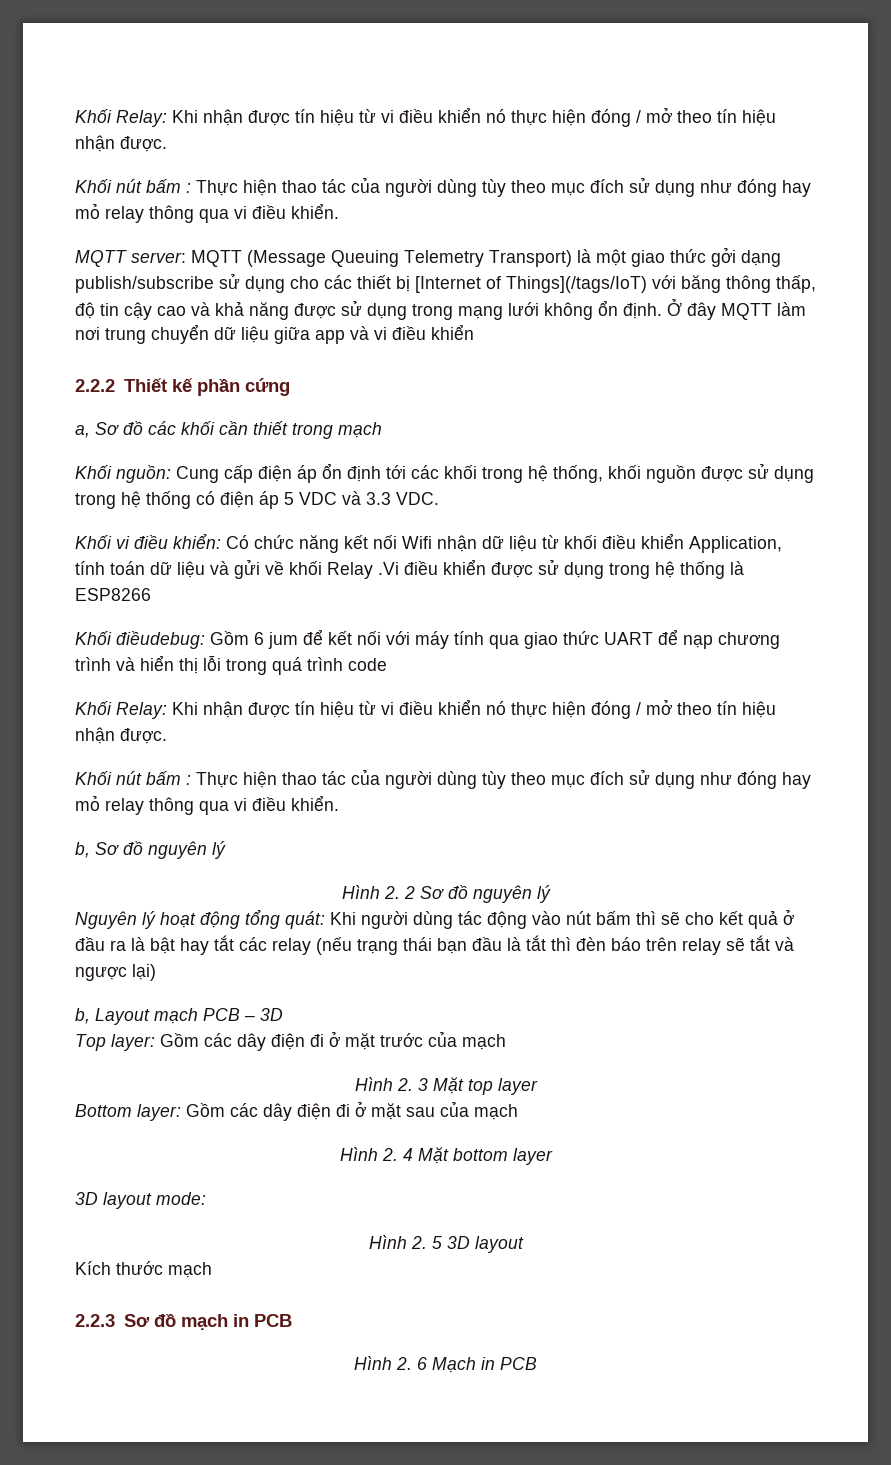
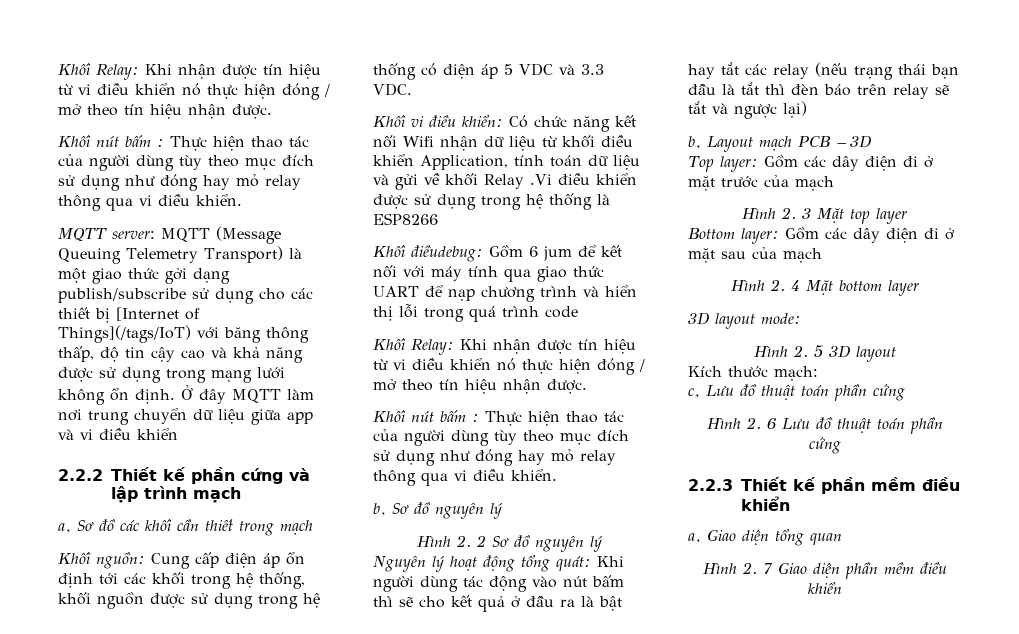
- 2.2.2 Thiết kế phần cứng
+ 2.2.2 Thiết kế phần cứng và lập trình mạch
- Kích thước mạch
- 2.2.3 Sơ đồ mạch in PCB
- Hình 2. 6 Mạch in PCB
+ Kích thước mạch:
+ c, Lưu đồ thuật toán phần cứng
+ Hình 2. 6 Lưu đồ thuật toán phần cứng
+ 2.2.3 Thiết kế phần mềm điều khiển
+ a, Giao diện tổng quan
+ Hình 2. 7 Giao diện phần mềm điều khiển

